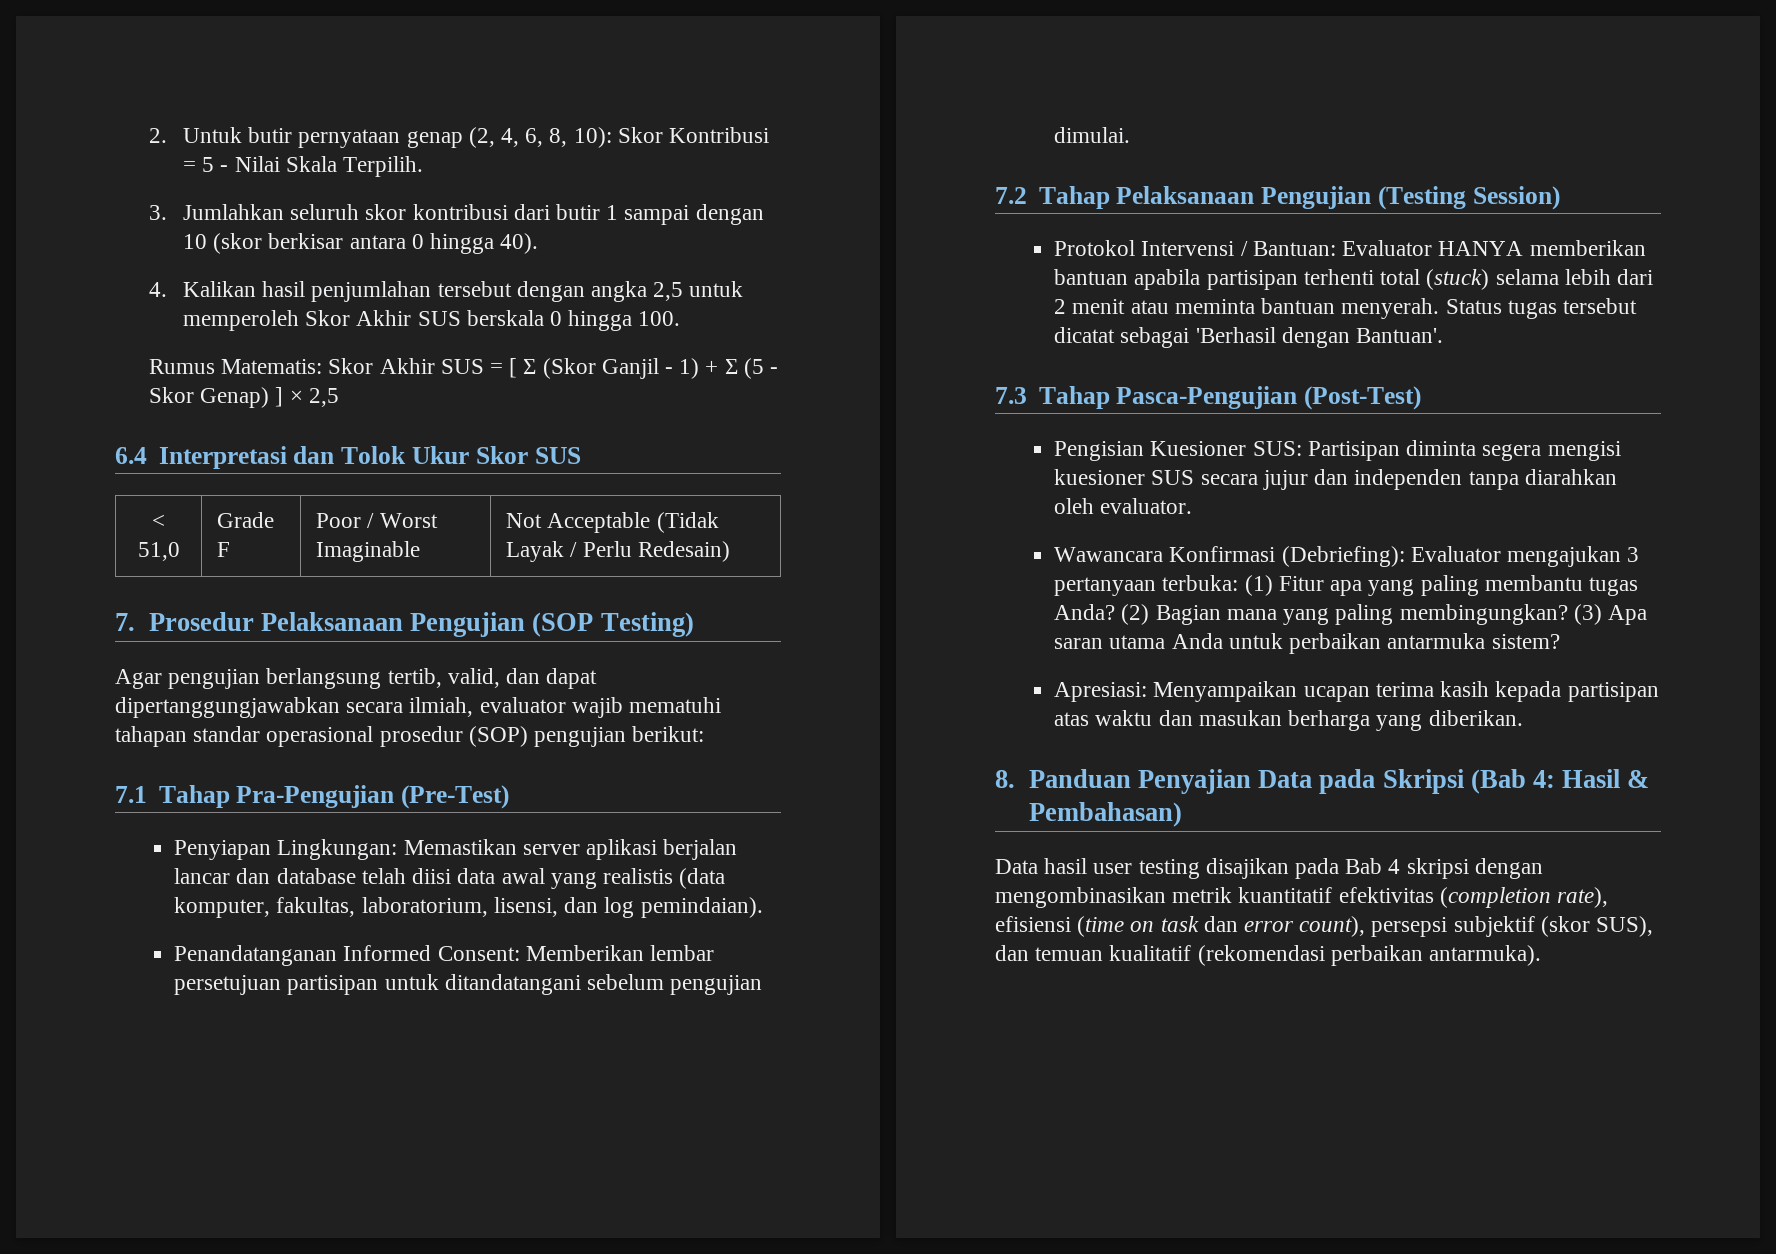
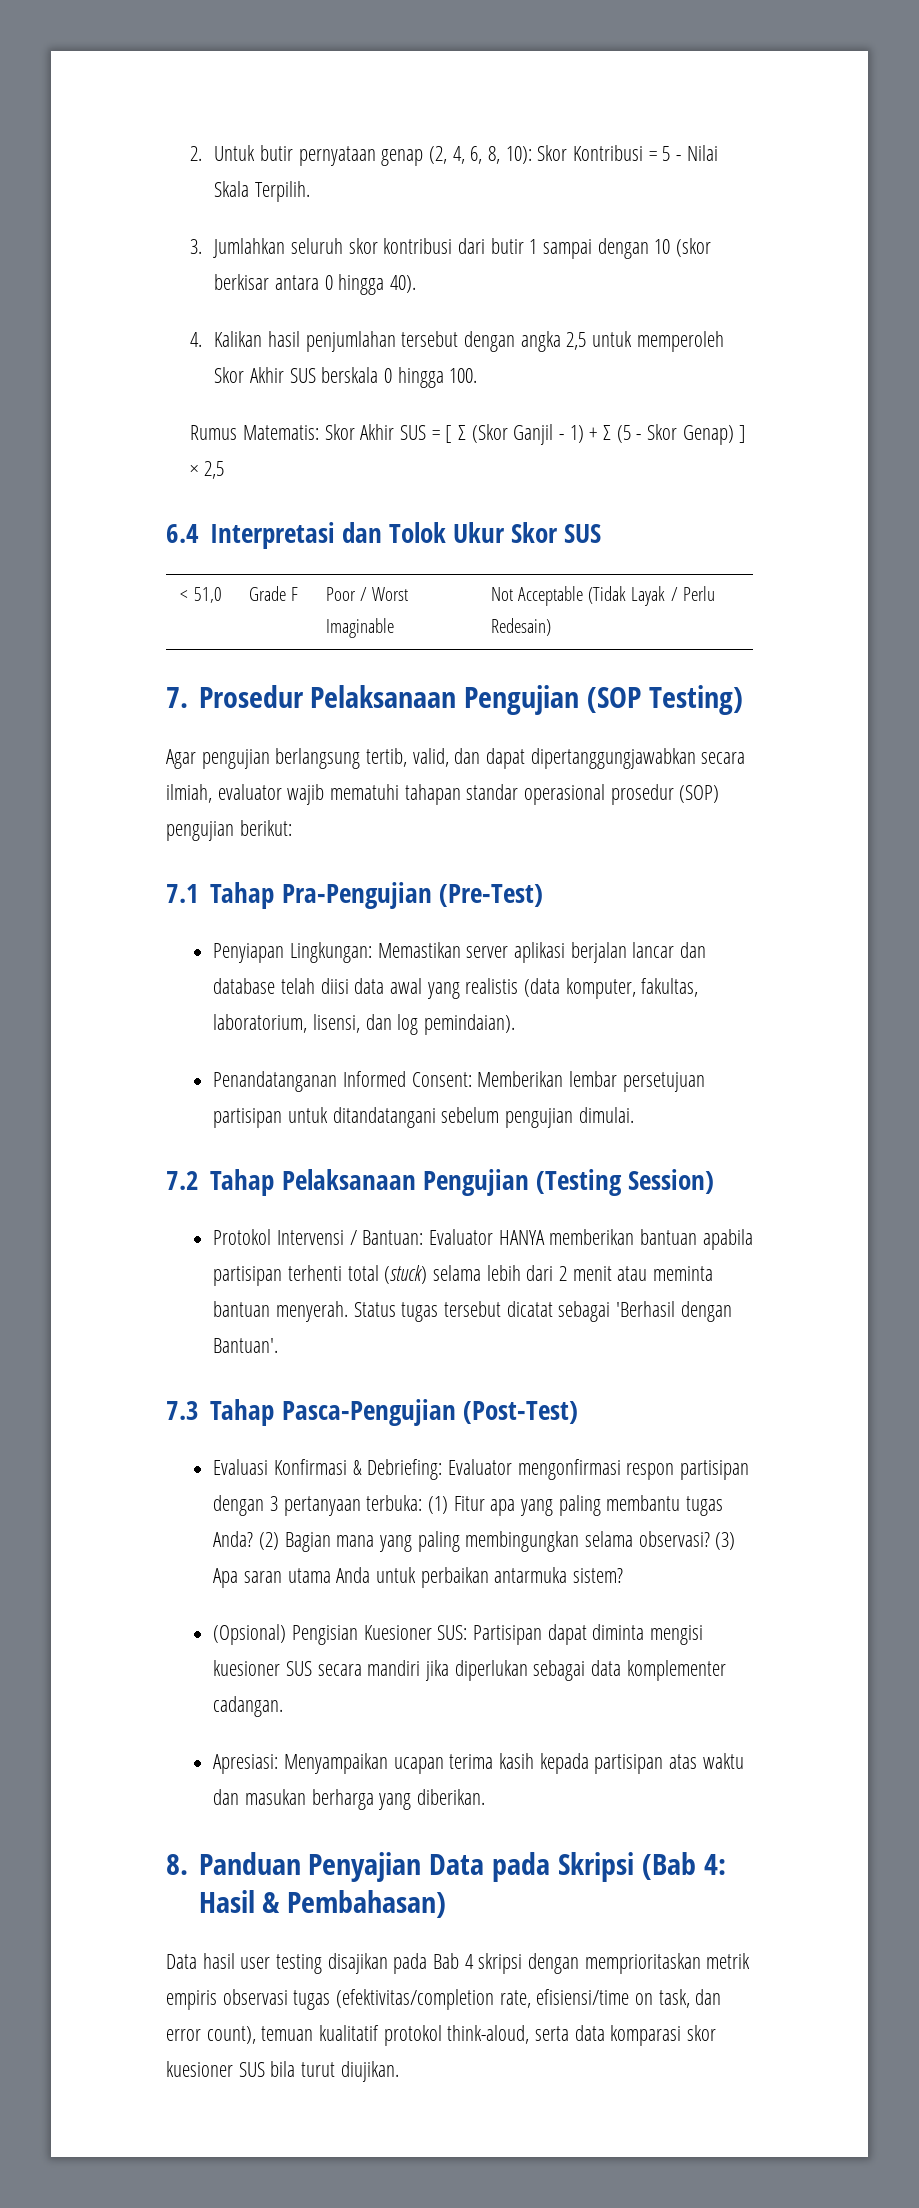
- Pengisian Kuesioner SUS: Partisipan diminta segera mengisi kuesioner SUS secara jujur dan independen tanpa diarahkan oleh evaluator.
- Wawancara Konfirmasi (Debriefing): Evaluator mengajukan 3 pertanyaan terbuka: (1) Fitur apa yang paling membantu tugas Anda?
+ Evaluasi Konfirmasi & Debriefing: Evaluator mengonfirmasi respon partisipan dengan 3 pertanyaan terbuka: (1) Fitur apa yang paling membantu tugas Anda?
- (2) Bagian mana yang paling membingungkan?
+ (2) Bagian mana yang paling membingungkan selama observasi?
+ (Opsional) Pengisian Kuesioner SUS: Partisipan dapat diminta mengisi kuesioner SUS secara mandiri jika diperlukan sebagai data komplementer cadangan.
- Data hasil user testing disajikan pada Bab 4 skripsi dengan mengombinasikan metrik kuantitatif efektivitas (completion rate), efisiensi (time on task dan error count), persepsi subjektif (skor SUS), dan temuan kualitatif (rekomendasi perbaikan antarmuka).
+ Data hasil user testing disajikan pada Bab 4 skripsi dengan memprioritaskan metrik empiris observasi tugas (efektivitas/completion rate, efisiensi/time on task, dan error count), temuan kualitatif protokol think-aloud, serta data komparasi skor kuesioner SUS bila turut diujikan.

